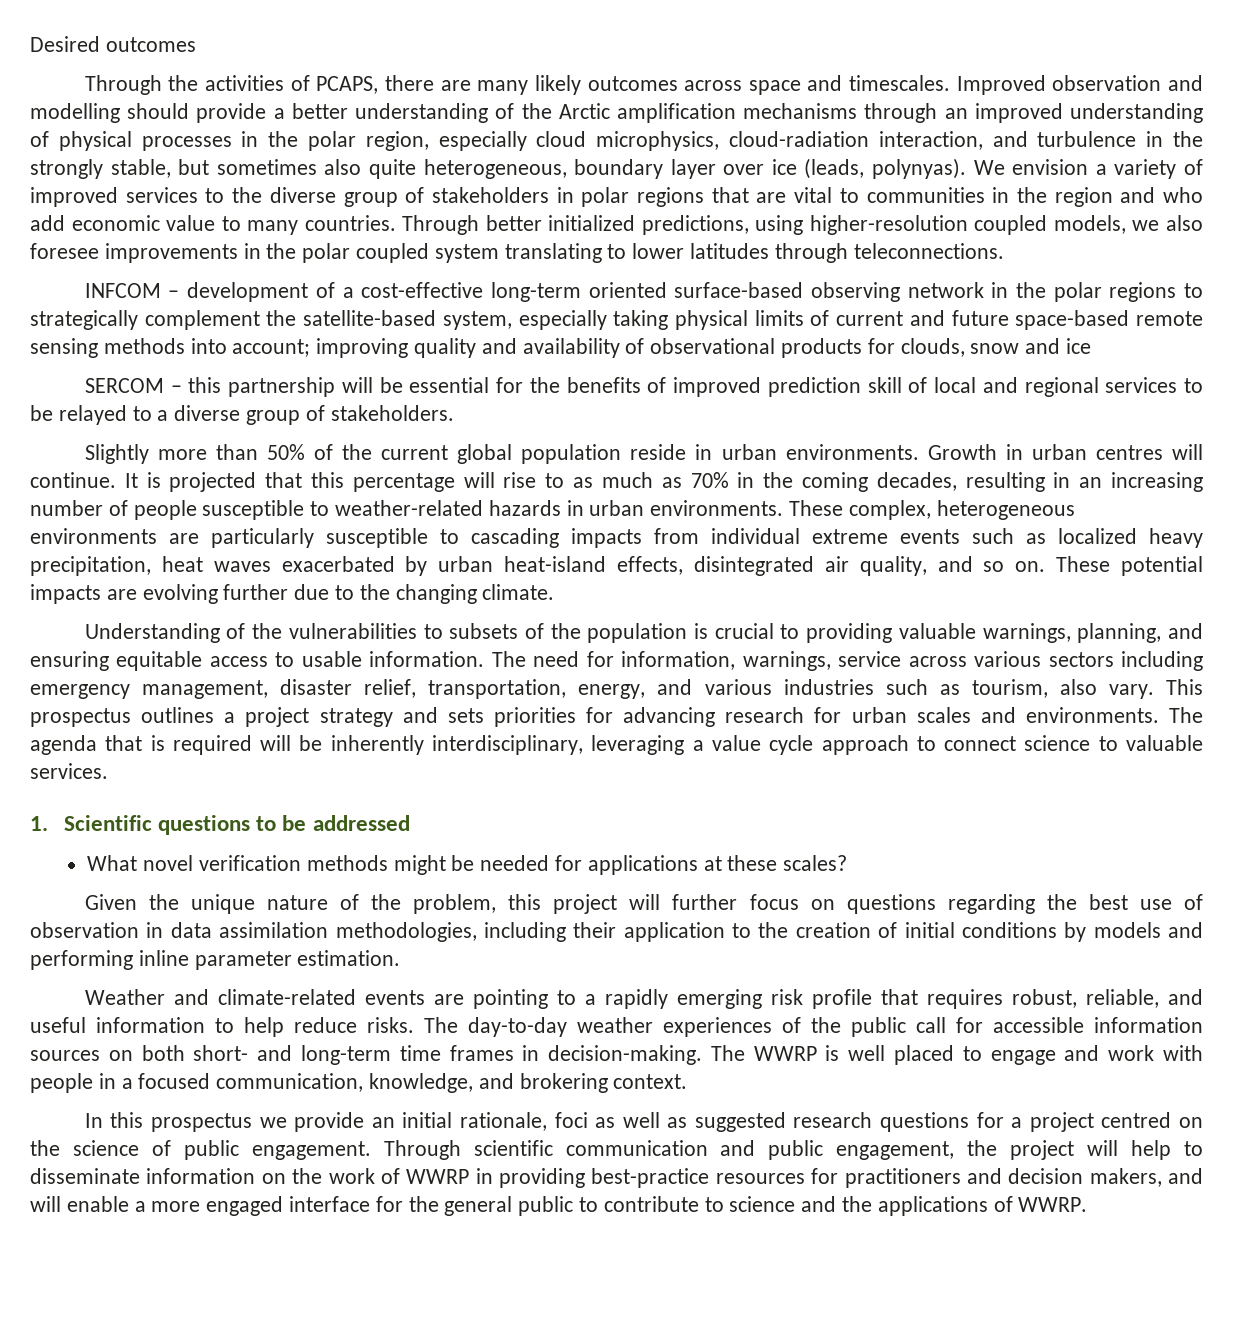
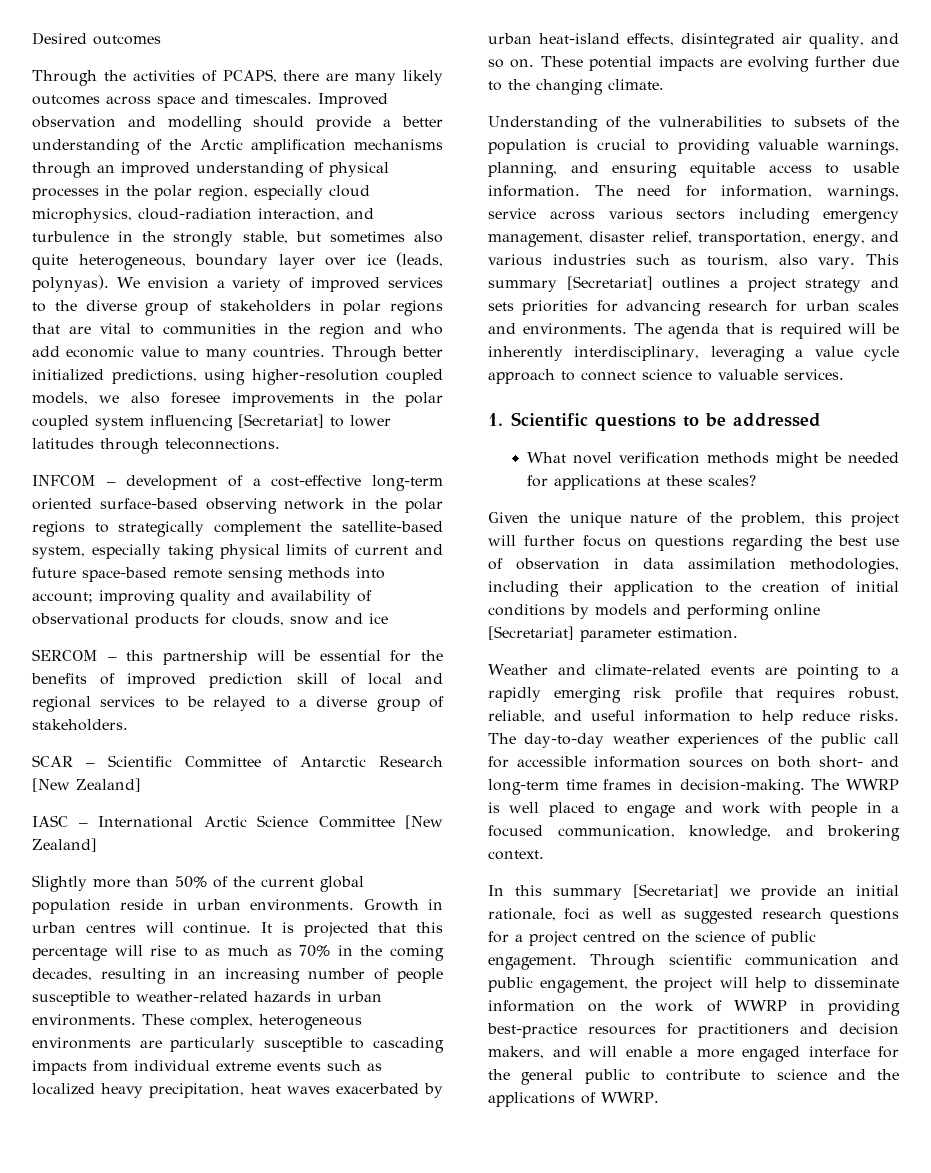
- Through better initialized predictions, using higher-resolution coupled models, we also foresee improvements in the polar coupled system translating to lower latitudes through teleconnections.
+ Through better initialized predictions, using higher-resolution coupled models, we also foresee improvements in the polar coupled system influencing [Secretariat] to lower latitudes through teleconnections.
+ SCAR – Scientific Committee of Antarctic Research [New Zealand]
+ IASC – International Arctic Science Committee [New Zealand]
- This prospectus outlines a project strategy and sets priorities for advancing research for urban scales and environments.
+ This summary [Secretariat] outlines a project strategy and sets priorities for advancing research for urban scales and environments.
- Given the unique nature of the problem, this project will further focus on questions regarding the best use of observation in data assimilation methodologies, including their application to the creation of initial conditions by models and performing inline parameter estimation.
+ Given the unique nature of the problem, this project will further focus on questions regarding the best use of observation in data assimilation methodologies, including their application to the creation of initial conditions by models and performing online [Secretariat] parameter estimation.
- In this prospectus we provide an initial rationale, foci as well as suggested research questions for a project centred on the science of public engagement.
+ In this summary [Secretariat] we provide an initial rationale, foci as well as suggested research questions for a project centred on the science of public engagement.

